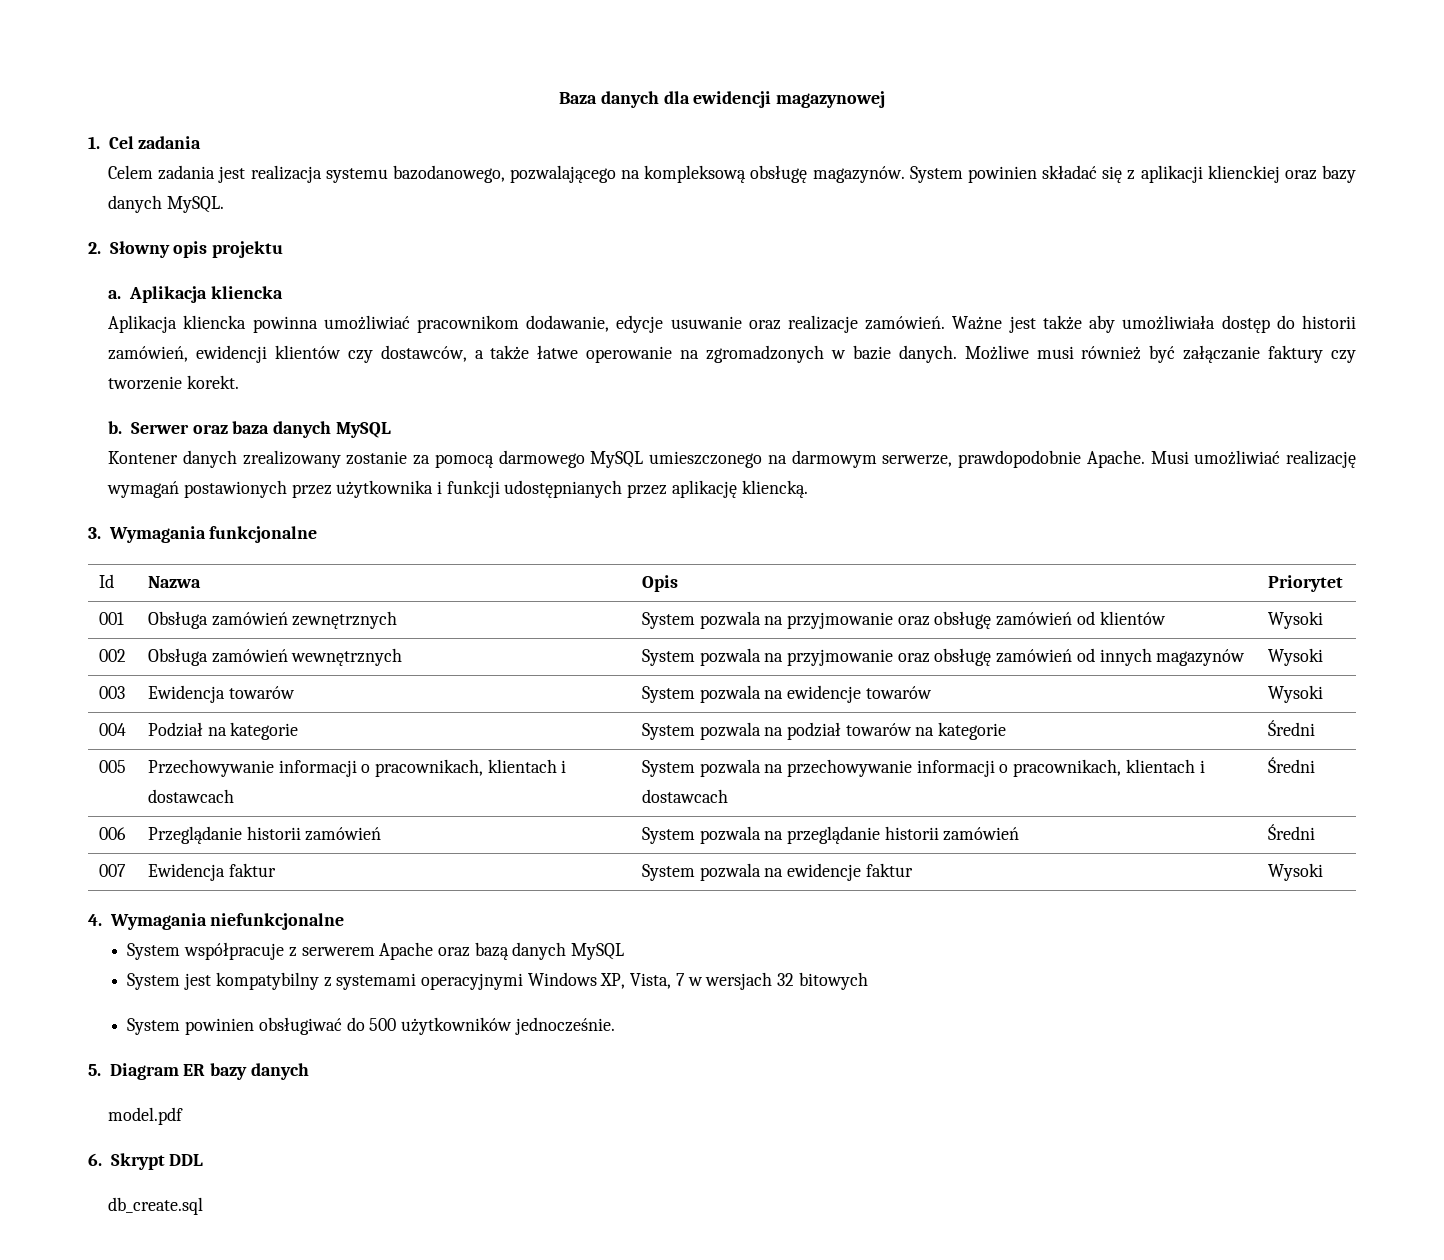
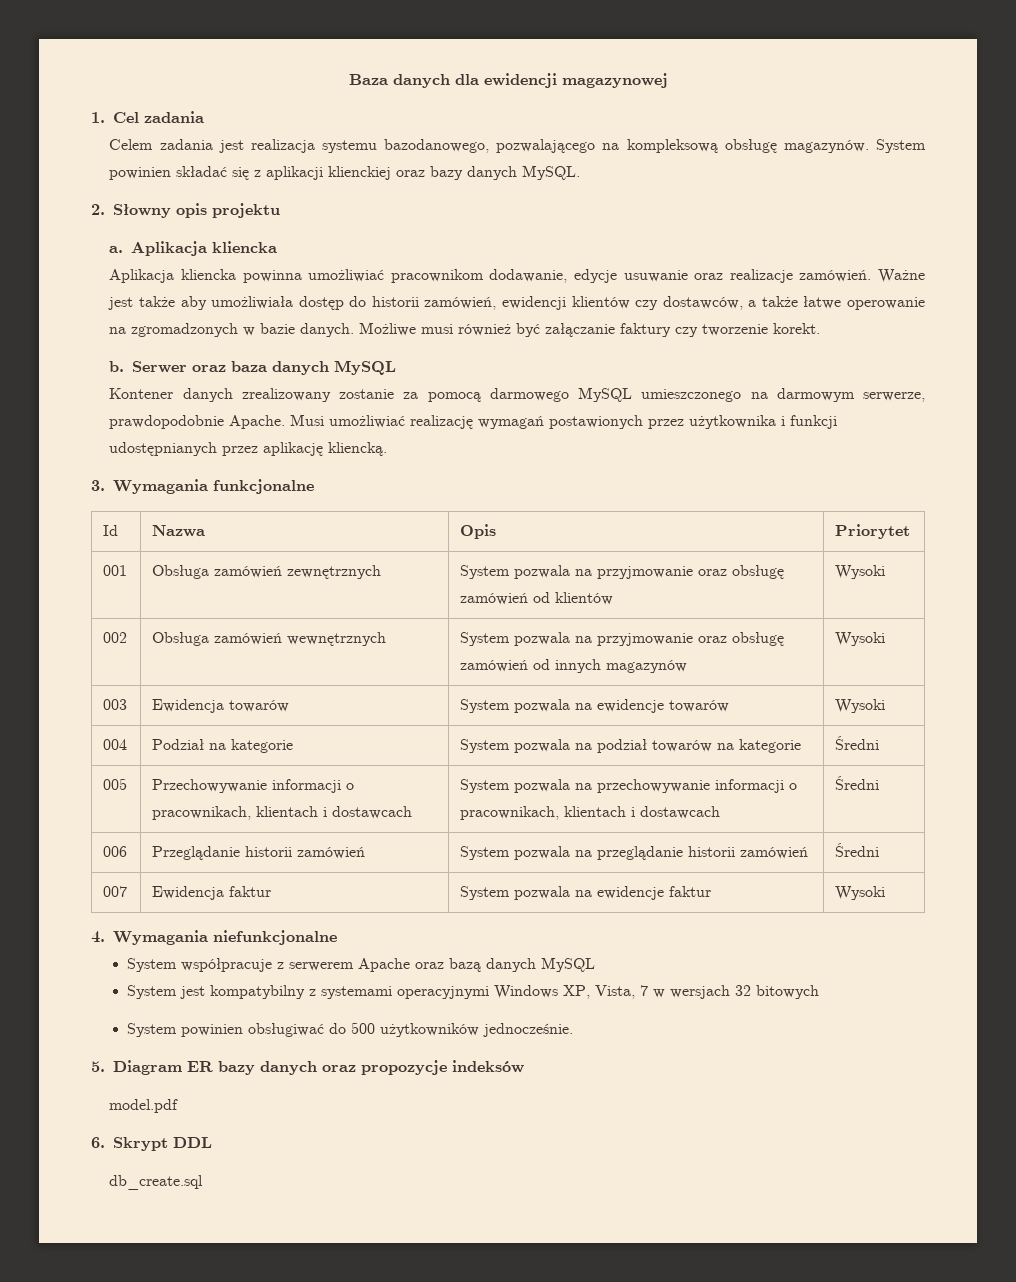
- 5. Diagram ER bazy danych
+ 5. Diagram ER bazy danych oraz propozycje indeksów

